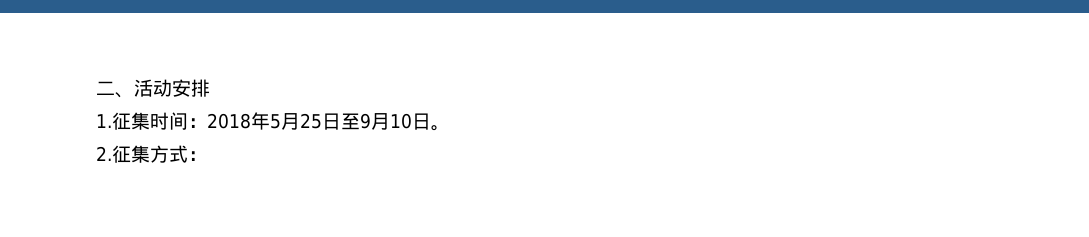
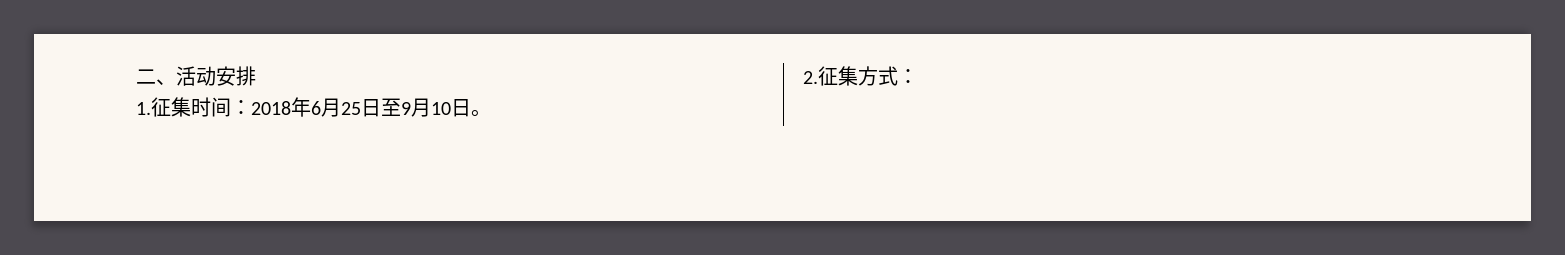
- 1.征集时间：2018年5月25日至9月10日。
+ 1.征集时间：2018年6月25日至9月10日。

